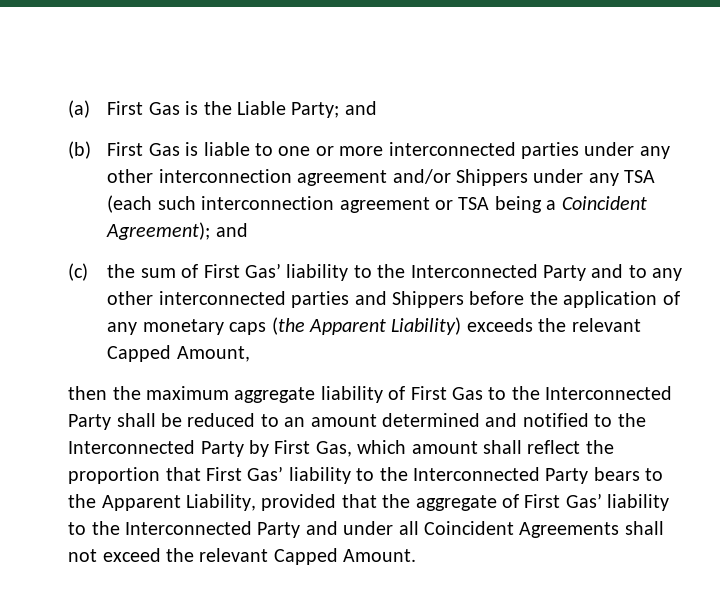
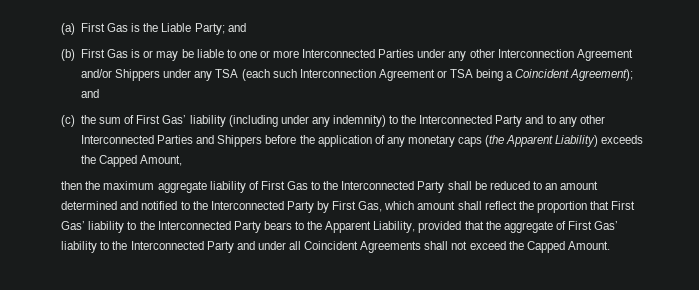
- (b) First Gas is liable to one or more interconnected parties under any other interconnection agreement and/or Shippers under any TSA (each such interconnection agreement or TSA being a Coincident Agreement); and
+ (b) First Gas is or may be liable to one or more Interconnected Parties under any other Interconnection Agreement and/or Shippers under any TSA (each such Interconnection Agreement or TSA being a Coincident Agreement); and
- (c) the sum of First Gas’ liability to the Interconnected Party and to any other interconnected parties and Shippers before the application of any monetary caps (the Apparent Liability) exceeds the relevant Capped Amount,
+ (c) the sum of First Gas’ liability (including under any indemnity) to the Interconnected Party and to any other Interconnected Parties and Shippers before the application of any monetary caps (the Apparent Liability) exceeds the Capped Amount,
- then the maximum aggregate liability of First Gas to the Interconnected Party shall be reduced to an amount determined and notified to the Interconnected Party by First Gas, which amount shall reflect the proportion that First Gas’ liability to the Interconnected Party bears to the Apparent Liability, provided that the aggregate of First Gas’ liability to the Interconnected Party and under all Coincident Agreements shall not exceed the relevant Capped Amount.
+ then the maximum aggregate liability of First Gas to the Interconnected Party shall be reduced to an amount determined and notified to the Interconnected Party by First Gas, which amount shall reflect the proportion that First Gas’ liability to the Interconnected Party bears to the Apparent Liability, provided that the aggregate of First Gas’ liability to the Interconnected Party and under all Coincident Agreements shall not exceed the Capped Amount.

